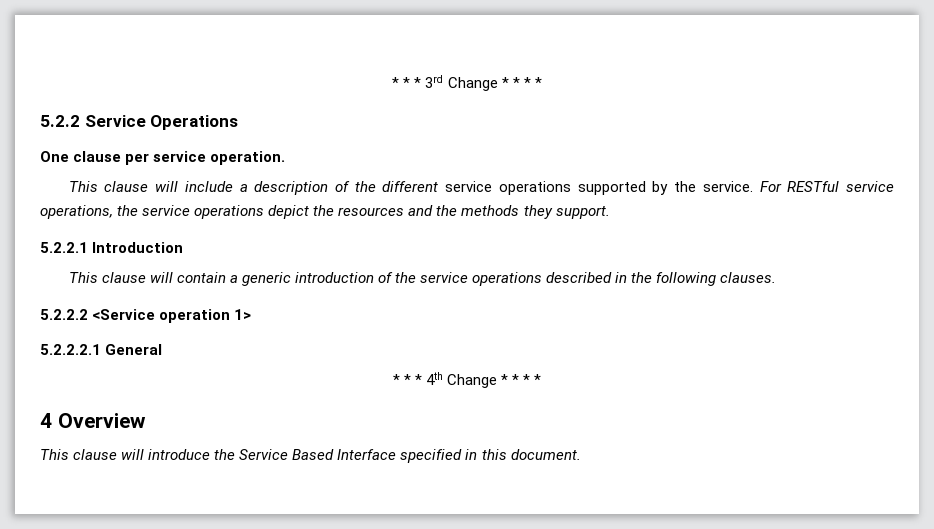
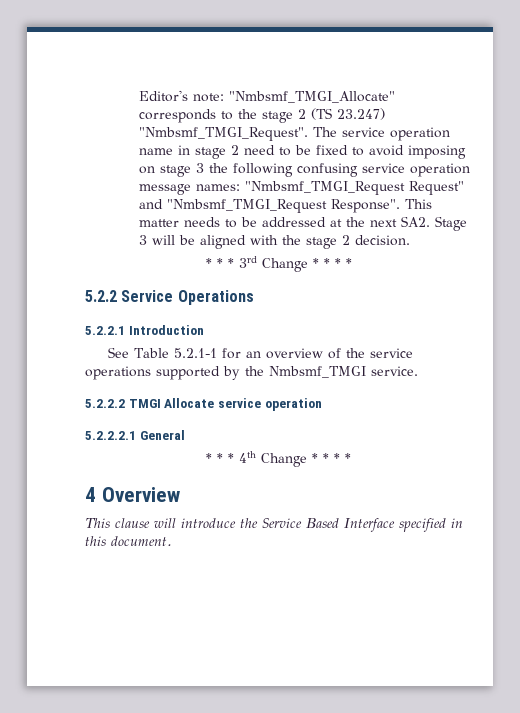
+ Editor's note: "Nmbsmf_TMGI_Allocate" corresponds to the stage 2 (TS 23.247) "Nmbsmf_TMGI_Request". The service operation name in stage 2 need to be fixed to avoid imposing on stage 3 the following confusing service operation message names: "Nmbsmf_TMGI_Request Request" and "Nmbsmf_TMGI_Request Response". This matter needs to be addressed at the next SA2. Stage 3 will be aligned with the stage 2 decision.
- One clause per service operation.
- This clause will include a description of the different service operations supported by the service. For RESTful service operations, the service operations depict the resources and the methods they support.
  5.2.2.1 Introduction
- This clause will contain a generic introduction of the service operations described in the following clauses.
- 5.2.2.2 <Service operation 1>
+ See Table 5.2.1-1 for an overview of the service operations supported by the Nmbsmf_TMGI service.
+ 5.2.2.2 TMGI Allocate service operation

